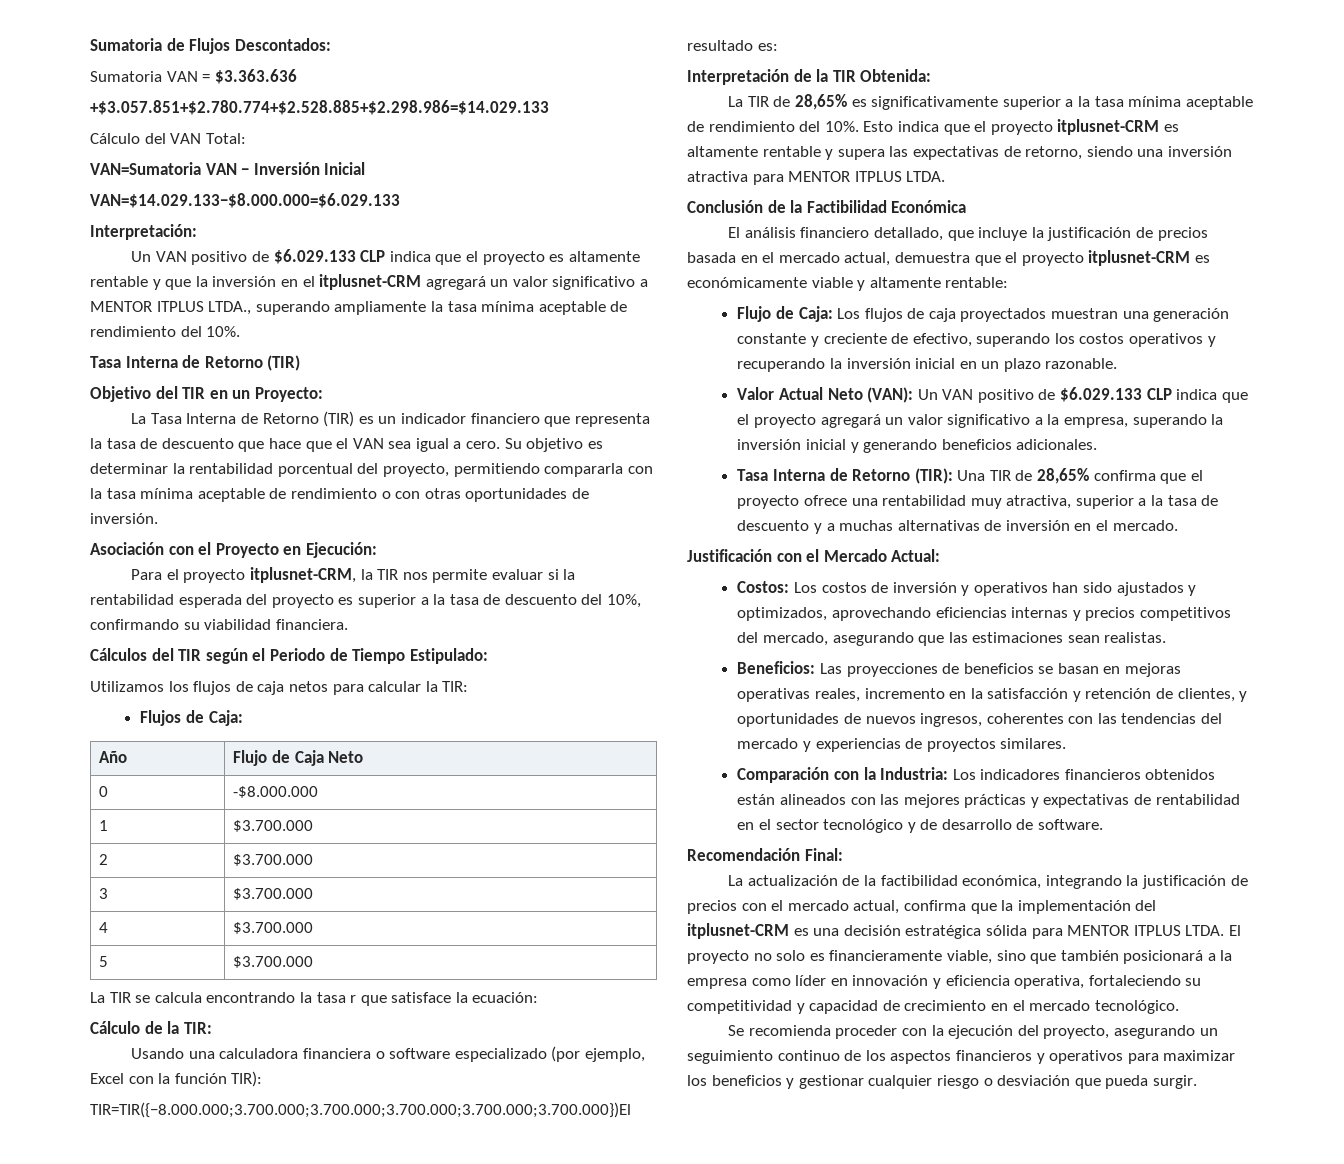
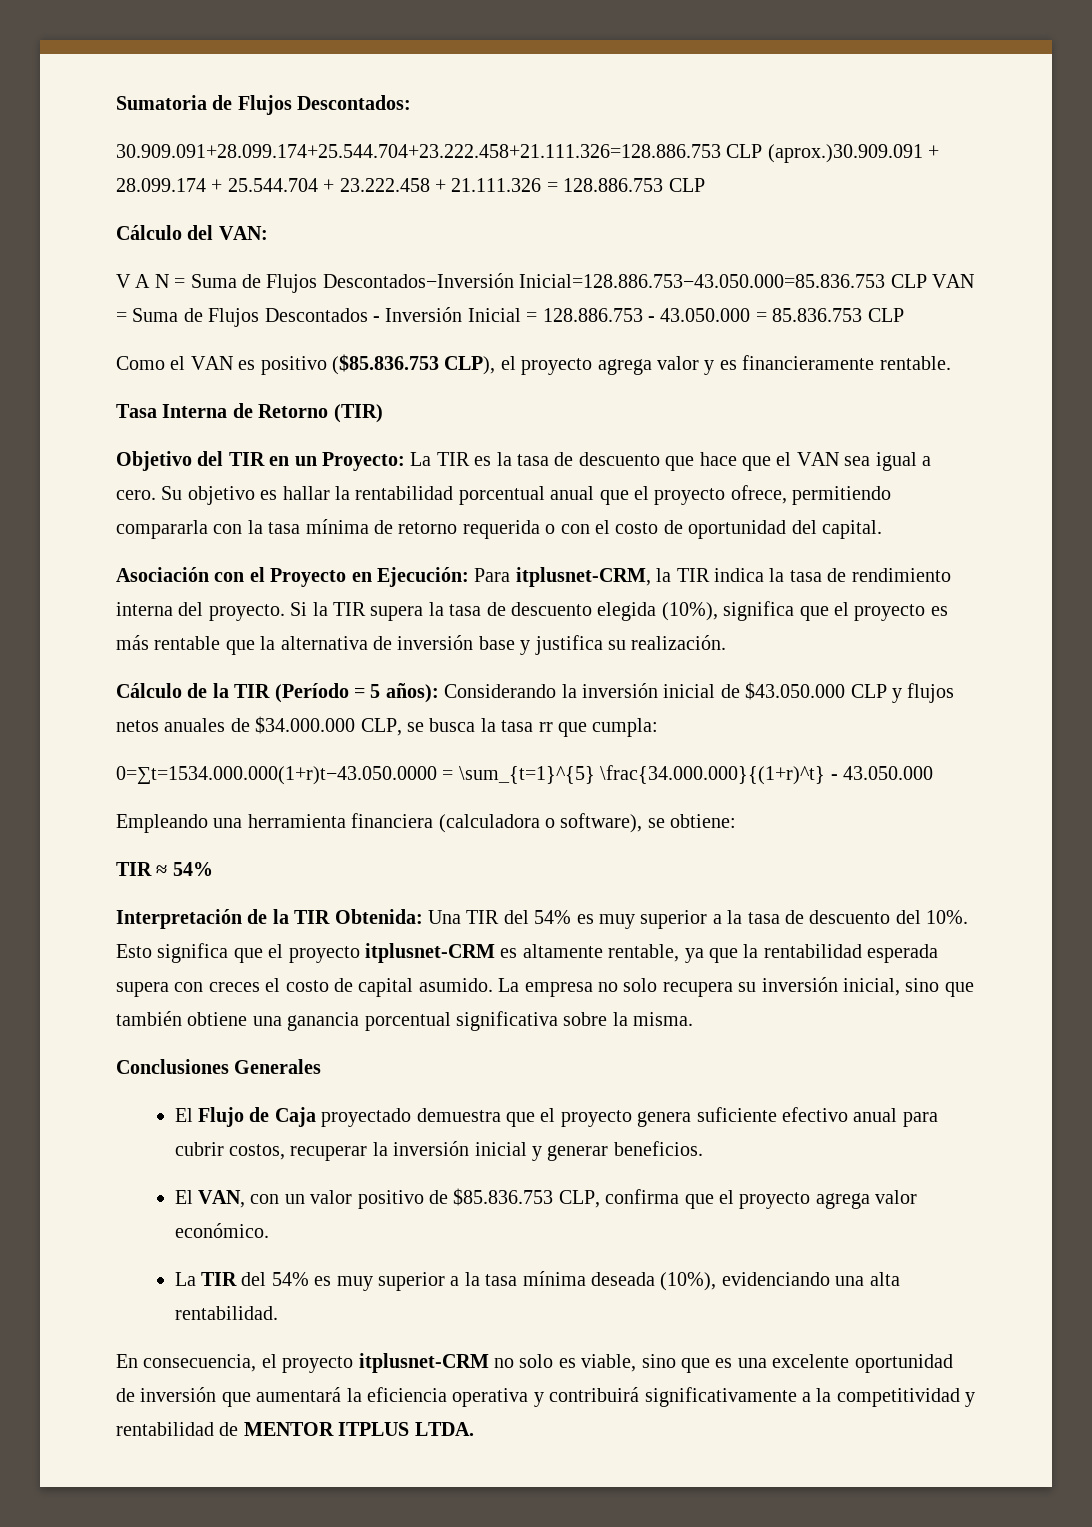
- Sumatoria VAN = $3.363.636
- +$3.057.851+$2.780.774+$2.528.885+$2.298.986=$14.029.133
- Cálculo del VAN Total:
- VAN=Sumatoria VAN − Inversión Inicial
- VAN=$14.029.133−$8.000.000=$6.029.133
- Interpretación:
- Un VAN positivo de $6.029.133 CLP indica que el proyecto es altamente rentable y que la inversión en el itplusnet-CRM agregará un valor significativo a MENTOR ITPLUS LTDA., superando ampliamente la tasa mínima aceptable de rendimiento del 10%.
+ 30.909.091+28.099.174+25.544.704+23.222.458+21.111.326=128.886.753 CLP (aprox.)30.909.091 + 28.099.174 + 25.544.704 + 23.222.458 + 21.111.326 = 128.886.753 CLP
+ Cálculo del VAN:
+ V A N = Suma de Flujos Descontados−Inversión Inicial=128.886.753−43.050.000=85.836.753 CLP VAN = Suma de Flujos Descontados - Inversión Inicial = 128.886.753 - 43.050.000 = 85.836.753 CLP
+ Como el VAN es positivo ($85.836.753 CLP), el proyecto agrega valor y es financieramente rentable.
- Objetivo del TIR en un Proyecto:
- La Tasa Interna de Retorno (TIR) es un indicador financiero que representa la tasa de descuento que hace que el VAN sea igual a cero.
+ Objetivo del TIR en un Proyecto: La TIR es la tasa de descuento que hace que el VAN sea igual a cero.
- Su objetivo es determinar la rentabilidad porcentual del proyecto, permitiendo compararla con la tasa mínima aceptable de rendimiento o con otras oportunidades de inversión.
+ Su objetivo es hallar la rentabilidad porcentual anual que el proyecto ofrece, permitiendo compararla con la tasa mínima de retorno requerida o con el costo de oportunidad del capital.
- Asociación con el Proyecto en Ejecución:
- Para el proyecto itplusnet-CRM, la TIR nos permite evaluar si la rentabilidad esperada del proyecto es superior a la tasa de descuento del 10%, confirmando su viabilidad financiera.
- Cálculos del TIR según el Periodo de Tiempo Estipulado:
- Utilizamos los flujos de caja netos para calcular la TIR:
- Flujos de Caja:
- Año | Flujo de Caja Neto
- 0 | -$8.000.000
- 1 | $3.700.000
- 2 | $3.700.000
- 3 | $3.700.000
- 4 | $3.700.000
- 5 | $3.700.000
- La TIR se calcula encontrando la tasa r que satisface la ecuación:
- Cálculo de la TIR:
- Usando una calculadora financiera o software especializado (por ejemplo, Excel con la función TIR):
- TIR=TIR({−8.000.000;3.700.000;3.700.000;3.700.000;3.700.000;3.700.000})El resultado es:
- Interpretación de la TIR Obtenida:
- La TIR de 28,65% es significativamente superior a la tasa mínima aceptable de rendimiento del 10%.
+ Asociación con el Proyecto en Ejecución: Para itplusnet-CRM, la TIR indica la tasa de rendimiento interna del proyecto. Si la TIR supera la tasa de descuento elegida (10%), significa que el proyecto es más rentable que la alternativa de inversión base y justifica su realización.
+ Cálculo de la TIR (Período = 5 años): Considerando la inversión inicial de $43.050.000 CLP y flujos netos anuales de $34.000.000 CLP, se busca la tasa rr que cumpla:
+ 0=∑t=1534.000.000(1+r)t−43.050.0000 = \sum_{t=1}^{5} \frac{34.000.000}{(1+r)^t} - 43.050.000
+ Empleando una herramienta financiera (calculadora o software), se obtiene:
+ TIR ≈ 54%
+ Interpretación de la TIR Obtenida: Una TIR del 54% es muy superior a la tasa de descuento del 10%.
- Esto indica que el proyecto itplusnet-CRM es altamente rentable y supera las expectativas de retorno, siendo una inversión atractiva para MENTOR ITPLUS LTDA.
- Conclusión de la Factibilidad Económica
- El análisis financiero detallado, que incluye la justificación de precios basada en el mercado actual, demuestra que el proyecto itplusnet-CRM es económicamente viable y altamente rentable:
- Flujo de Caja: Los flujos de caja proyectados muestran una generación constante y creciente de efectivo, superando los costos operativos y recuperando la inversión inicial en un plazo razonable.
- Valor Actual Neto (VAN): Un VAN positivo de $6.029.133 CLP indica que el proyecto agregará un valor significativo a la empresa, superando la inversión inicial y generando beneficios adicionales.
- Tasa Interna de Retorno (TIR): Una TIR de 28,65% confirma que el proyecto ofrece una rentabilidad muy atractiva, superior a la tasa de descuento y a muchas alternativas de inversión en el mercado.
- Justificación con el Mercado Actual:
- Costos: Los costos de inversión y operativos han sido ajustados y optimizados, aprovechando eficiencias internas y precios competitivos del mercado, asegurando que las estimaciones sean realistas.
- Beneficios: Las proyecciones de beneficios se basan en mejoras operativas reales, incremento en la satisfacción y retención de clientes, y oportunidades de nuevos ingresos, coherentes con las tendencias del mercado y experiencias de proyectos similares.
- Comparación con la Industria: Los indicadores financieros obtenidos están alineados con las mejores prácticas y expectativas de rentabilidad en el sector tecnológico y de desarrollo de software.
- Recomendación Final:
- La actualización de la factibilidad económica, integrando la justificación de precios con el mercado actual, confirma que la implementación del itplusnet-CRM es una decisión estratégica sólida para MENTOR ITPLUS LTDA. El proyecto no solo es financieramente viable, sino que también posicionará a la empresa como líder en innovación y eficiencia operativa, fortaleciendo su competitividad y capacidad de crecimiento en el mercado tecnológico.
- Se recomienda proceder con la ejecución del proyecto, asegurando un seguimiento continuo de los aspectos financieros y operativos para maximizar los beneficios y gestionar cualquier riesgo o desviación que pueda surgir.
+ Esto significa que el proyecto itplusnet-CRM es altamente rentable, ya que la rentabilidad esperada supera con creces el costo de capital asumido. La empresa no solo recupera su inversión inicial, sino que también obtiene una ganancia porcentual significativa sobre la misma.
+ Conclusiones Generales
+ El Flujo de Caja proyectado demuestra que el proyecto genera suficiente efectivo anual para cubrir costos, recuperar la inversión inicial y generar beneficios.
+ El VAN, con un valor positivo de $85.836.753 CLP, confirma que el proyecto agrega valor económico.
+ La TIR del 54% es muy superior a la tasa mínima deseada (10%), evidenciando una alta rentabilidad.
+ En consecuencia, el proyecto itplusnet-CRM no solo es viable, sino que es una excelente oportunidad de inversión que aumentará la eficiencia operativa y contribuirá significativamente a la competitividad y rentabilidad de MENTOR ITPLUS LTDA.

